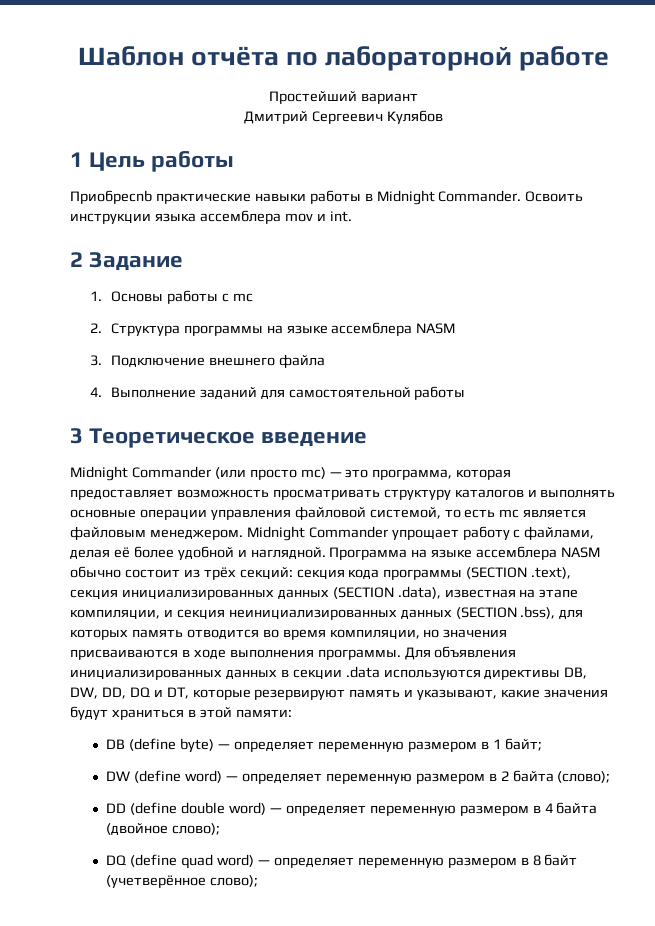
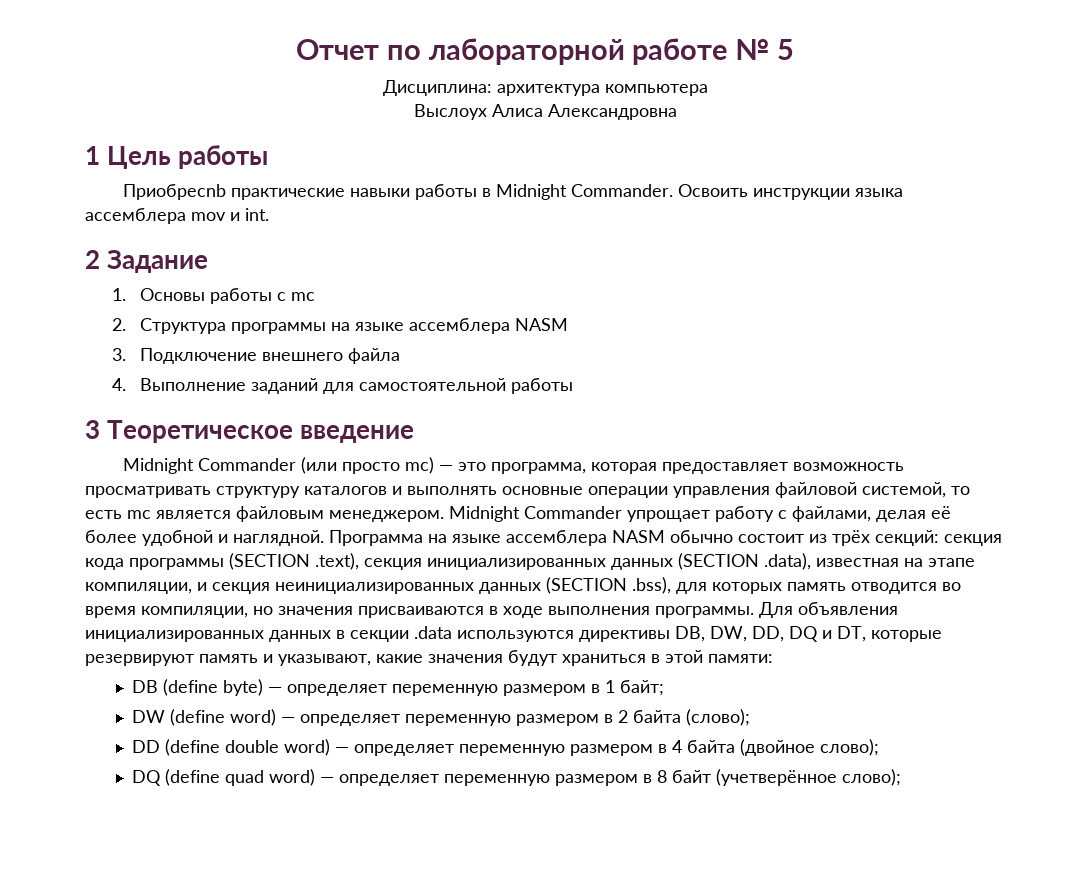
- Шаблон отчёта по лабораторной работе
- Простейший вариант
- Дмитрий Сергеевич Кулябов
+ Отчет по лабораторной работе № 5
+ Дисциплина: архитектура компьютера
+ Выслоух Алиса Александровна

